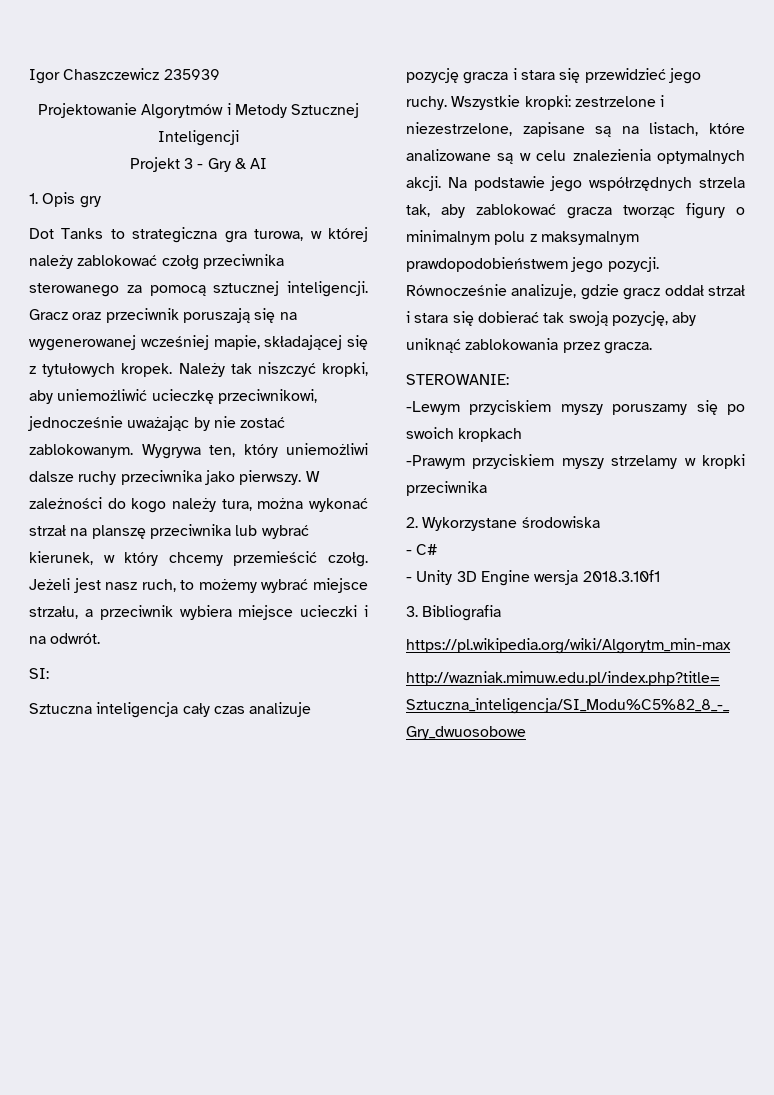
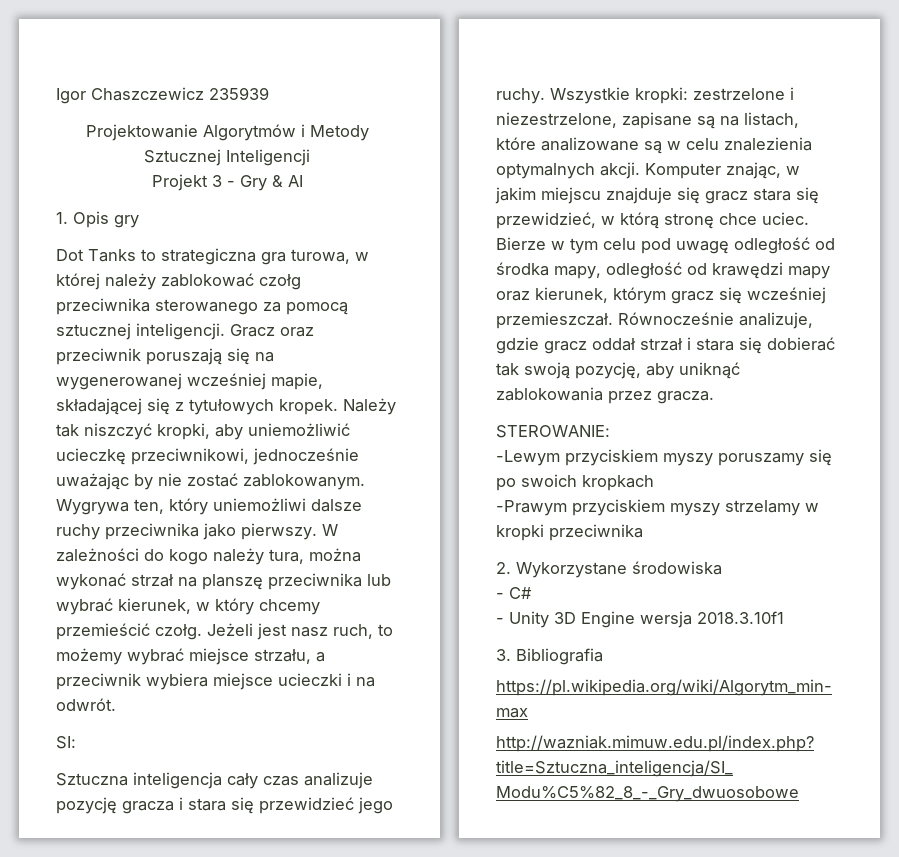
- Na podstawie jego współrzędnych strzela tak, aby zablokować gracza tworząc figury o minimalnym polu z maksymalnym prawdopodobieństwem jego pozycji.
+ Komputer znając, w jakim miejscu znajduje się gracz stara się przewidzieć, w którą stronę chce uciec. Bierze w tym celu pod uwagę odległość od środka mapy, odległość od krawędzi mapy oraz kierunek, którym gracz się wcześniej przemieszczał.

